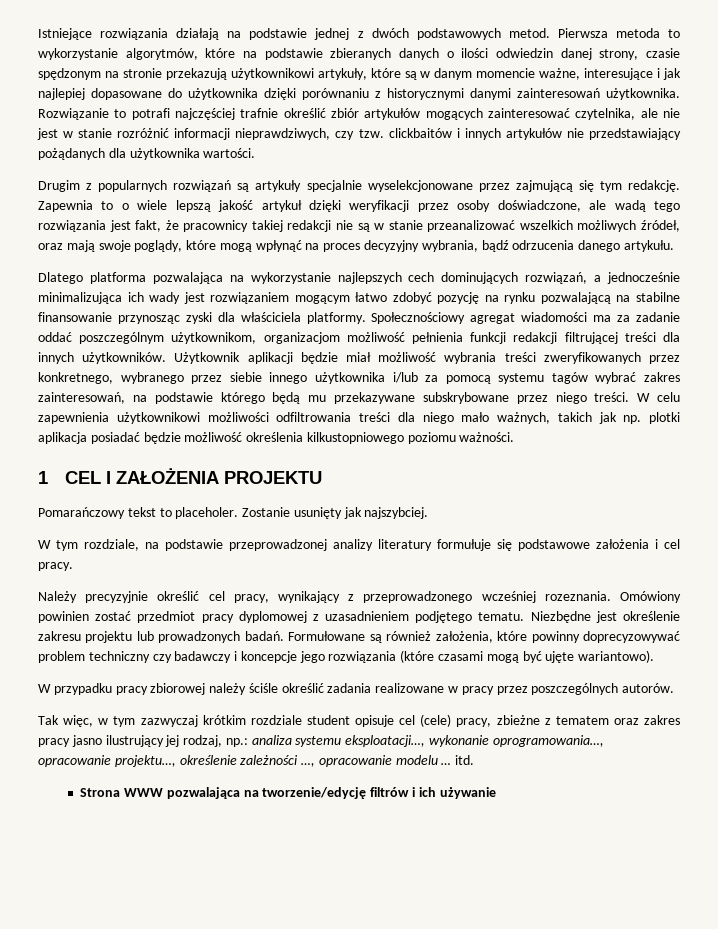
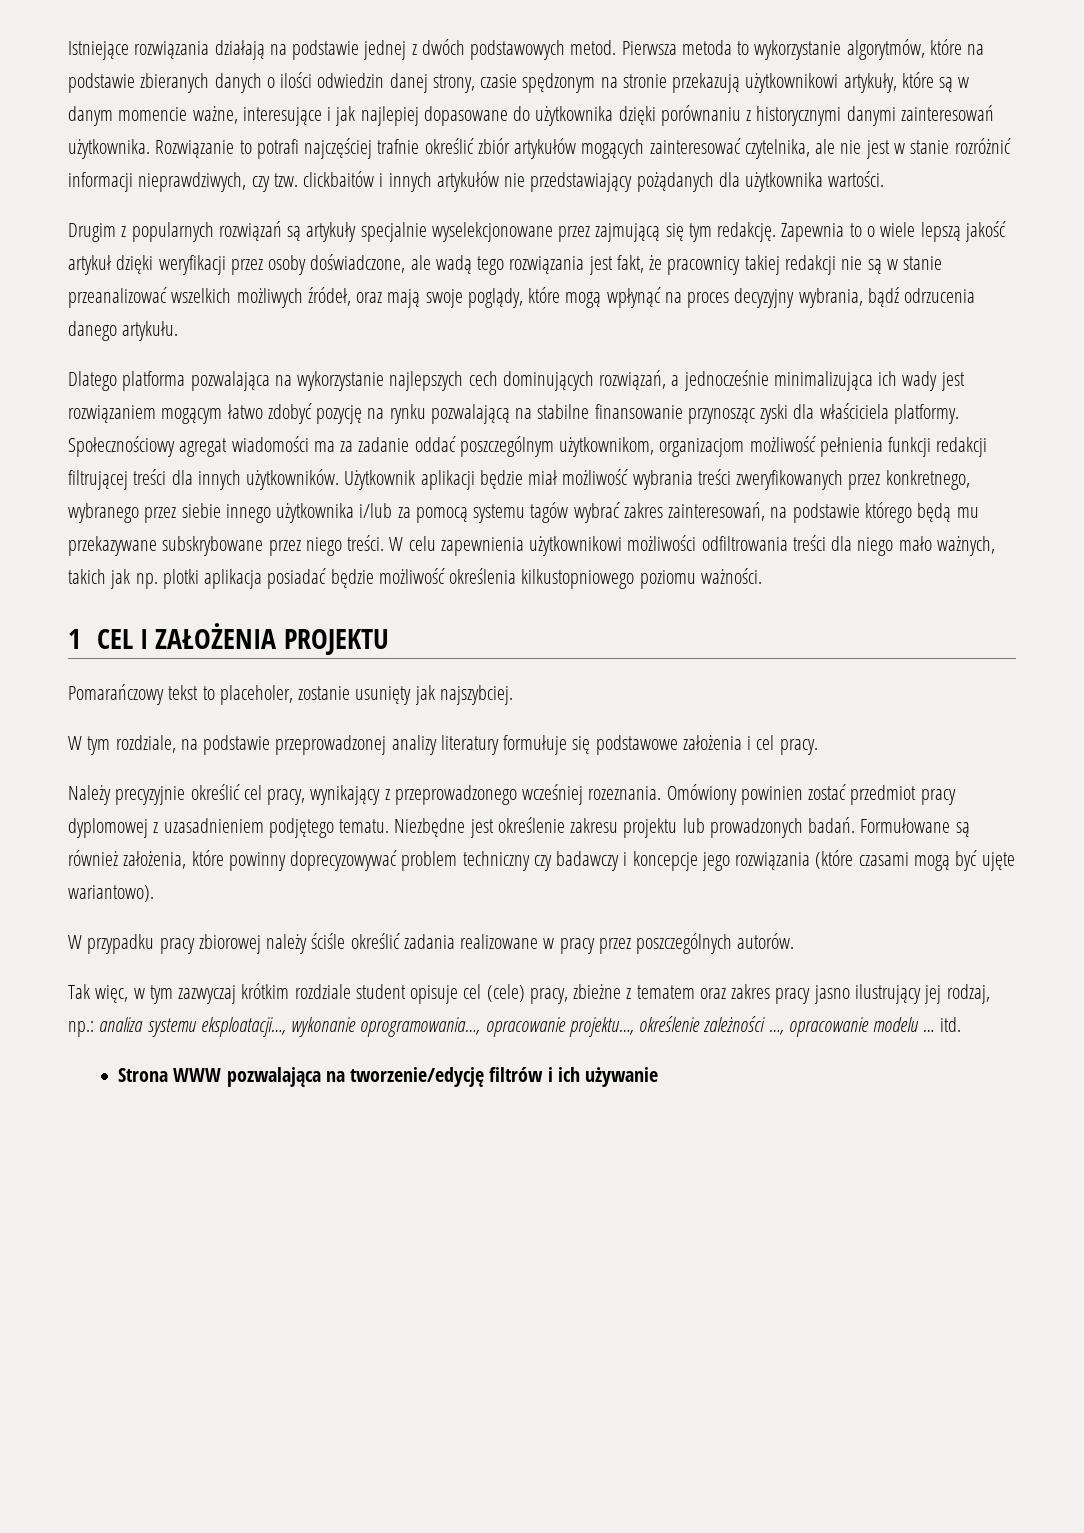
- Pomarańczowy tekst to placeholer. Zostanie usunięty jak najszybciej.
+ Pomarańczowy tekst to placeholer, zostanie usunięty jak najszybciej.

